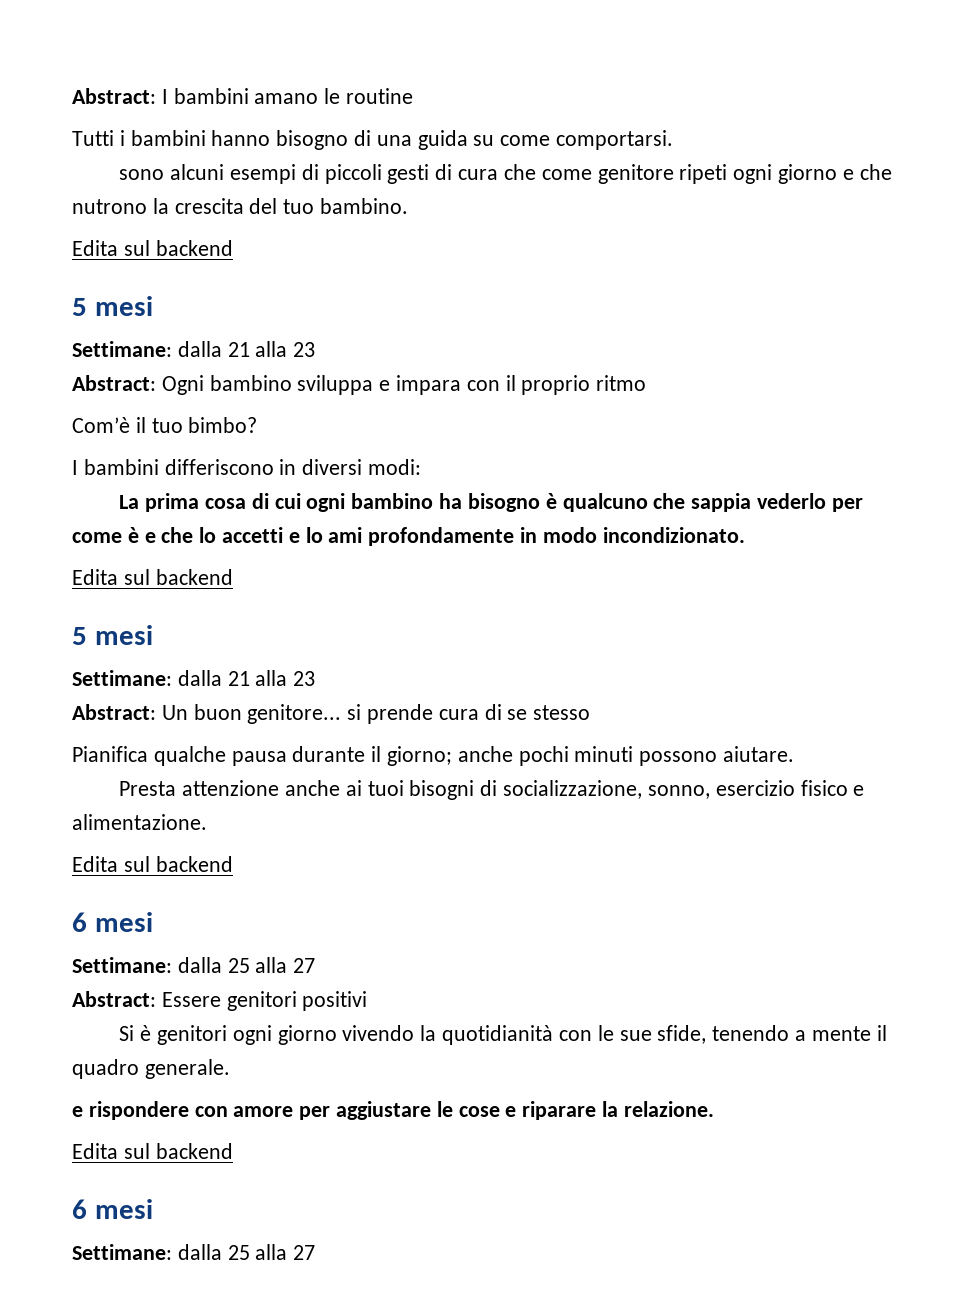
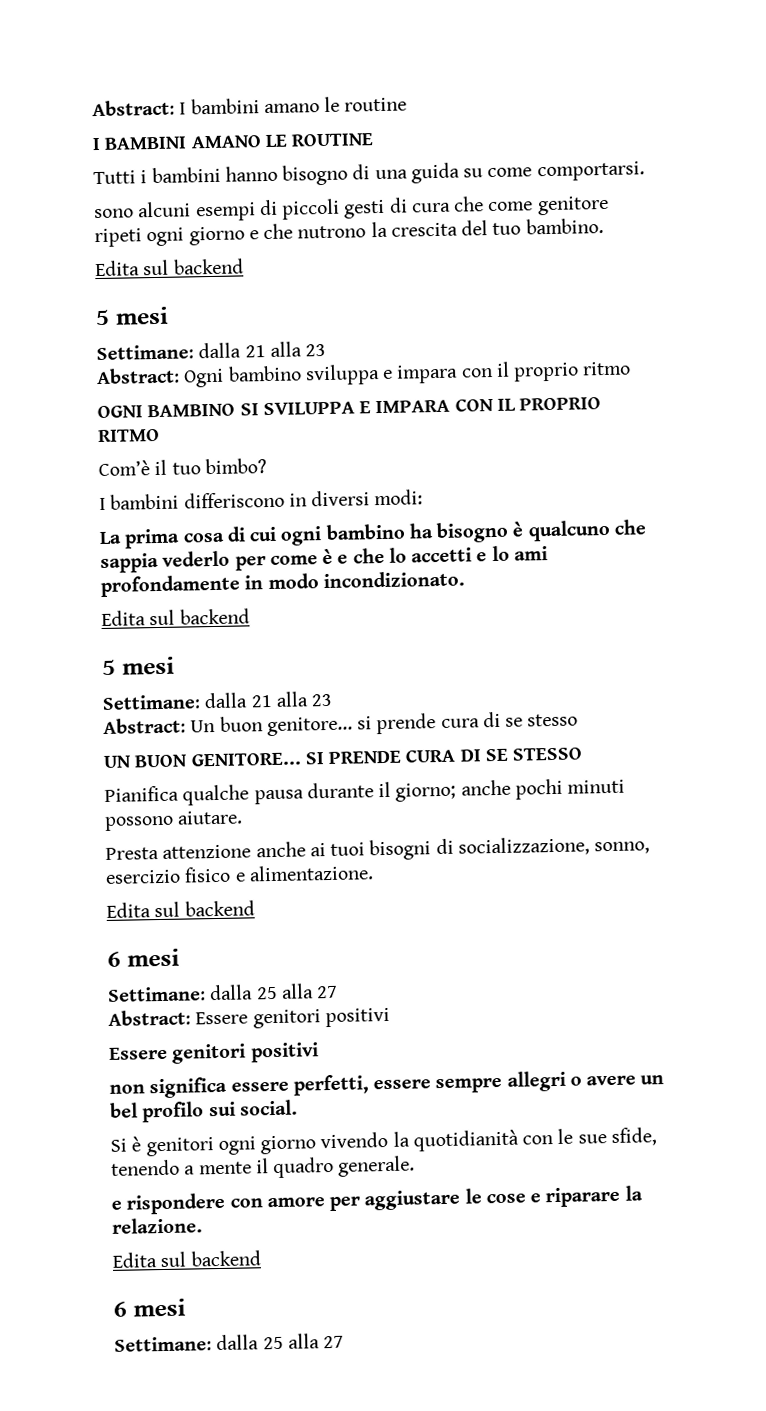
+ I BAMBINI AMANO LE ROUTINE
+ OGNI BAMBINO SI SVILUPPA E IMPARA CON IL PROPRIO RITMO
+ UN BUON GENITORE... SI PRENDE CURA DI SE STESSO
  Abstract: Essere genitori positivi
+ Essere genitori positivi
+ non significa essere perfetti, essere sempre allegri o avere un bel profilo sui social.

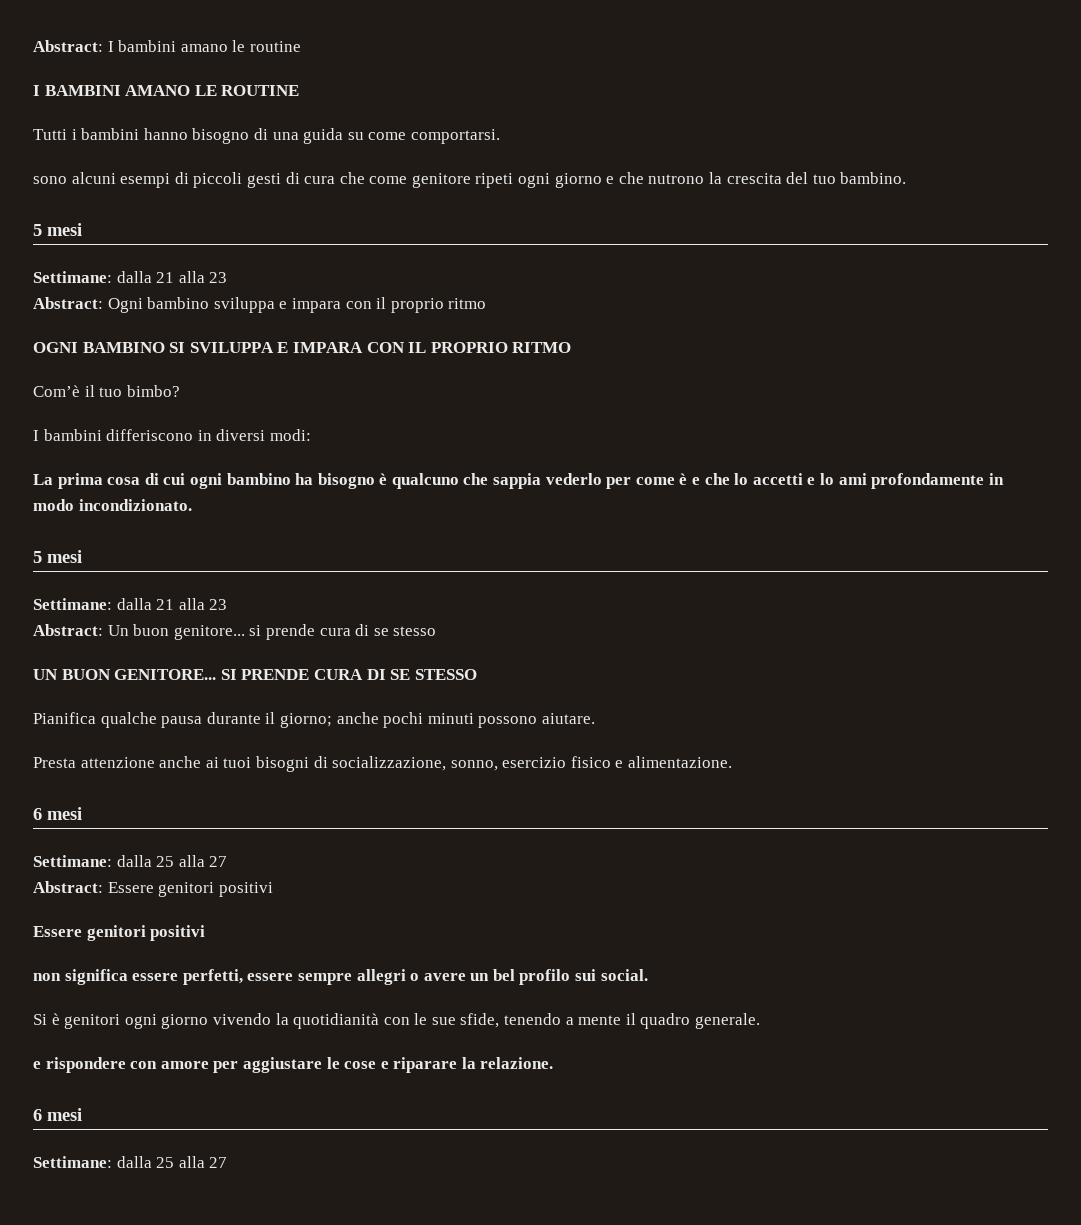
  sono alcuni esempi di piccoli gesti di cura che come genitore ripeti ogni giorno e che nutrono la crescita del tuo bambino.
- Edita sul backend
  La prima cosa di cui ogni bambino ha bisogno è qualcuno che sappia vederlo per come è e che lo accetti e lo ami profondamente in modo incondizionato.
- Edita sul backend
  Presta attenzione anche ai tuoi bisogni di socializzazione, sonno, esercizio fisico e alimentazione.
- Edita sul backend
  e rispondere con amore per aggiustare le cose e riparare la relazione.
- Edita sul backend

